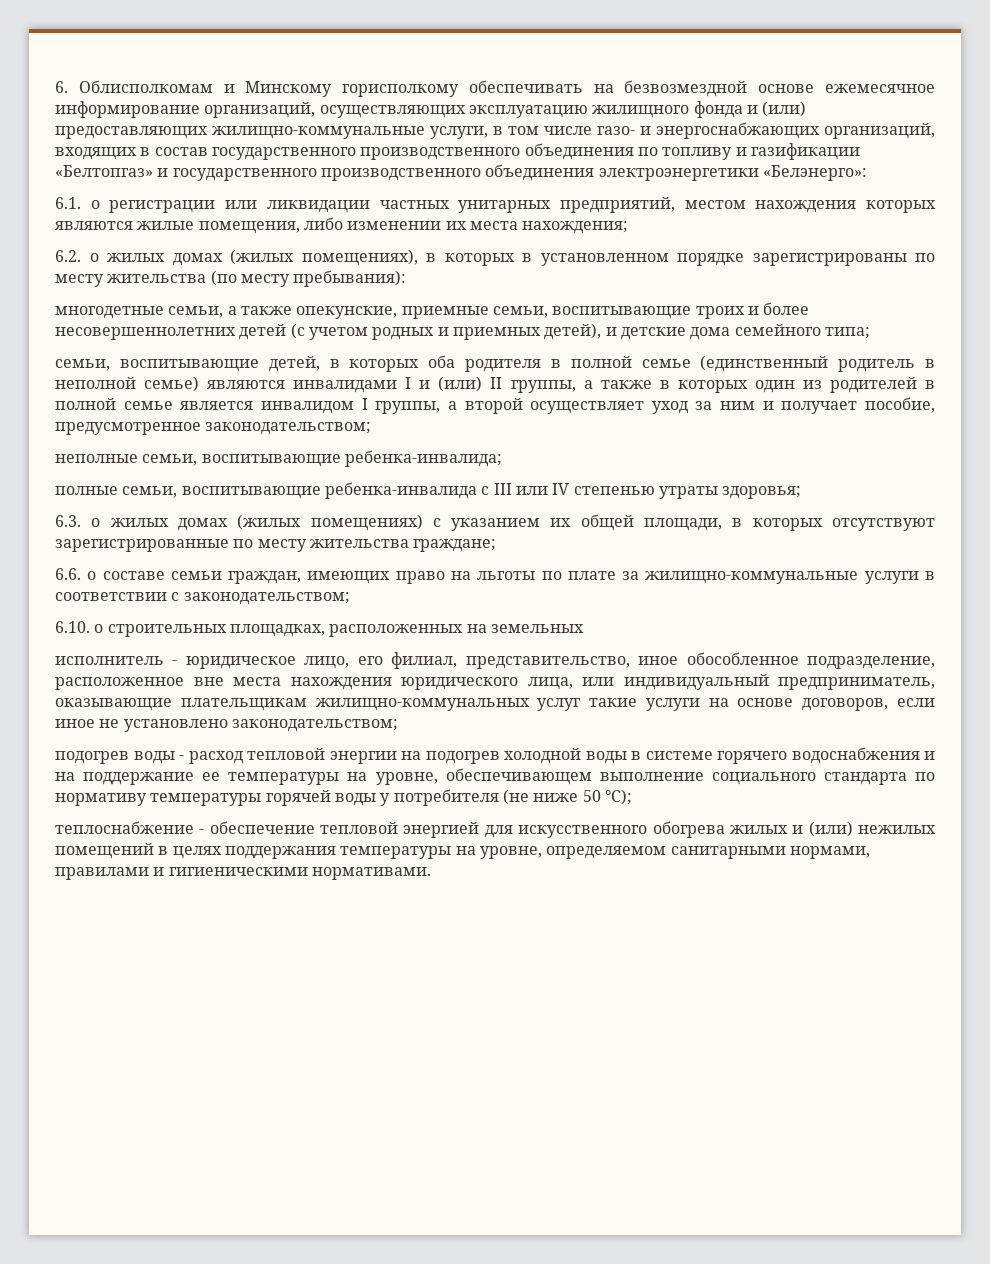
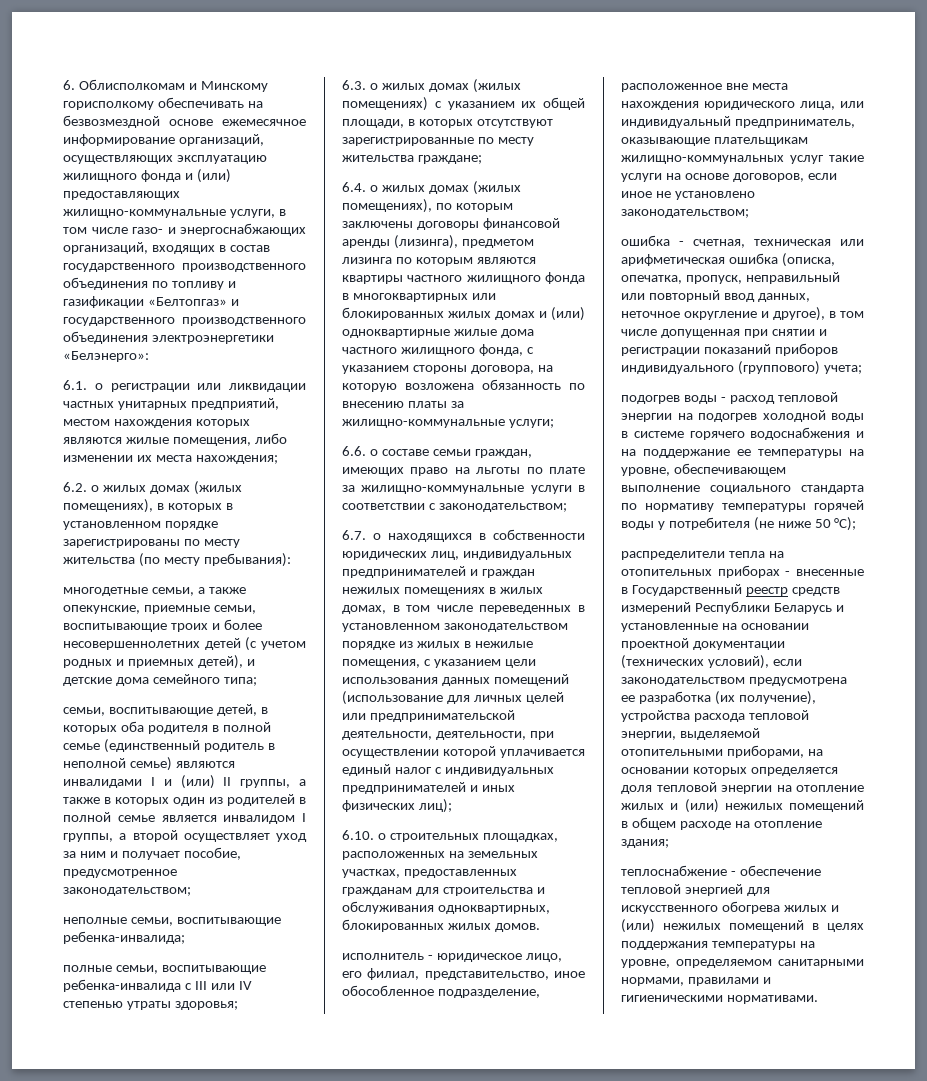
+ 6.4. о жилых домах (жилых помещениях), по которым заключены договоры финансовой аренды (лизинга), предметом лизинга по которым являются квартиры частного жилищного фонда в многоквартирных или блокированных жилых домах и (или) одноквартирные жилые дома частного жилищного фонда, с указанием стороны договора, на которую возложена обязанность по внесению платы за жилищно-коммунальные услуги;
+ 6.7. о находящихся в собственности юридических лиц, индивидуальных предпринимателей и граждан нежилых помещениях в жилых домах, в том числе переведенных в установленном законодательством порядке из жилых в нежилые помещения, с указанием цели использования данных помещений (использование для личных целей или предпринимательской деятельности, деятельности, при осуществлении которой уплачивается единый налог с индивидуальных предпринимателей и иных физических лиц);
- 6.10. о строительных площадках, расположенных на земельных
+ 6.10. о строительных площадках, расположенных на земельных участках, предоставленных гражданам для строительства и обслуживания одноквартирных, блокированных жилых домов.
+ ошибка - счетная, техническая или арифметическая ошибка (описка, опечатка, пропуск, неправильный или повторный ввод данных, неточное округление и другое), в том числе допущенная при снятии и регистрации показаний приборов индивидуального (группового) учета;
+ распределители тепла на отопительных приборах - внесенные в Государственный реестр средств измерений Республики Беларусь и установленные на основании проектной документации (технических условий), если законодательством предусмотрена ее разработка (их получение), устройства расхода тепловой энергии, выделяемой отопительными приборами, на основании которых определяется доля тепловой энергии на отопление жилых и (или) нежилых помещений в общем расходе на отопление здания;

